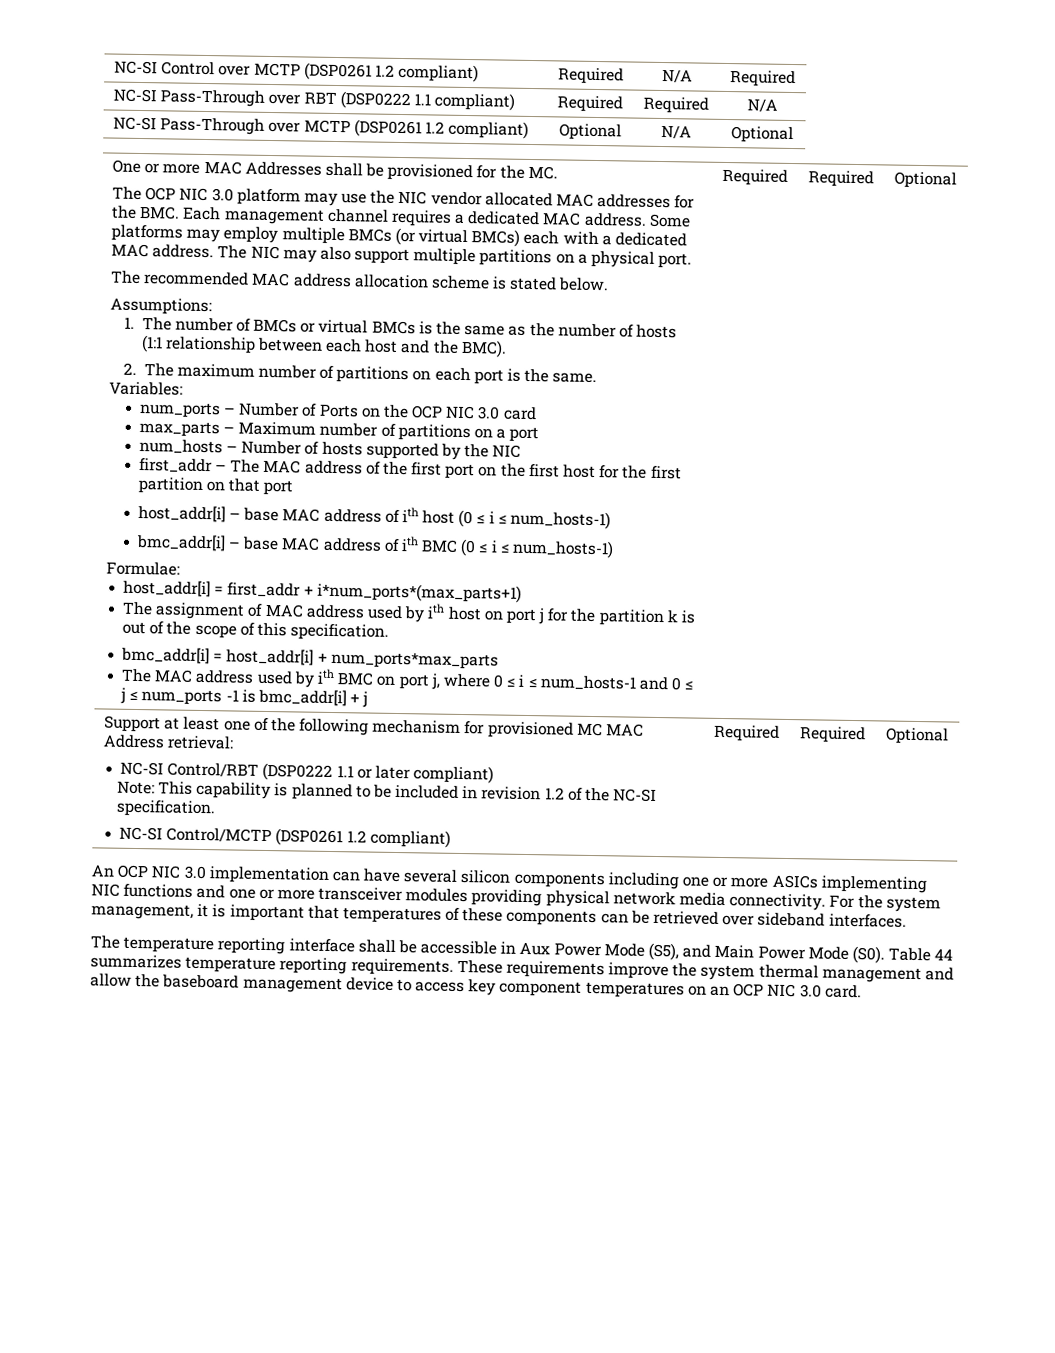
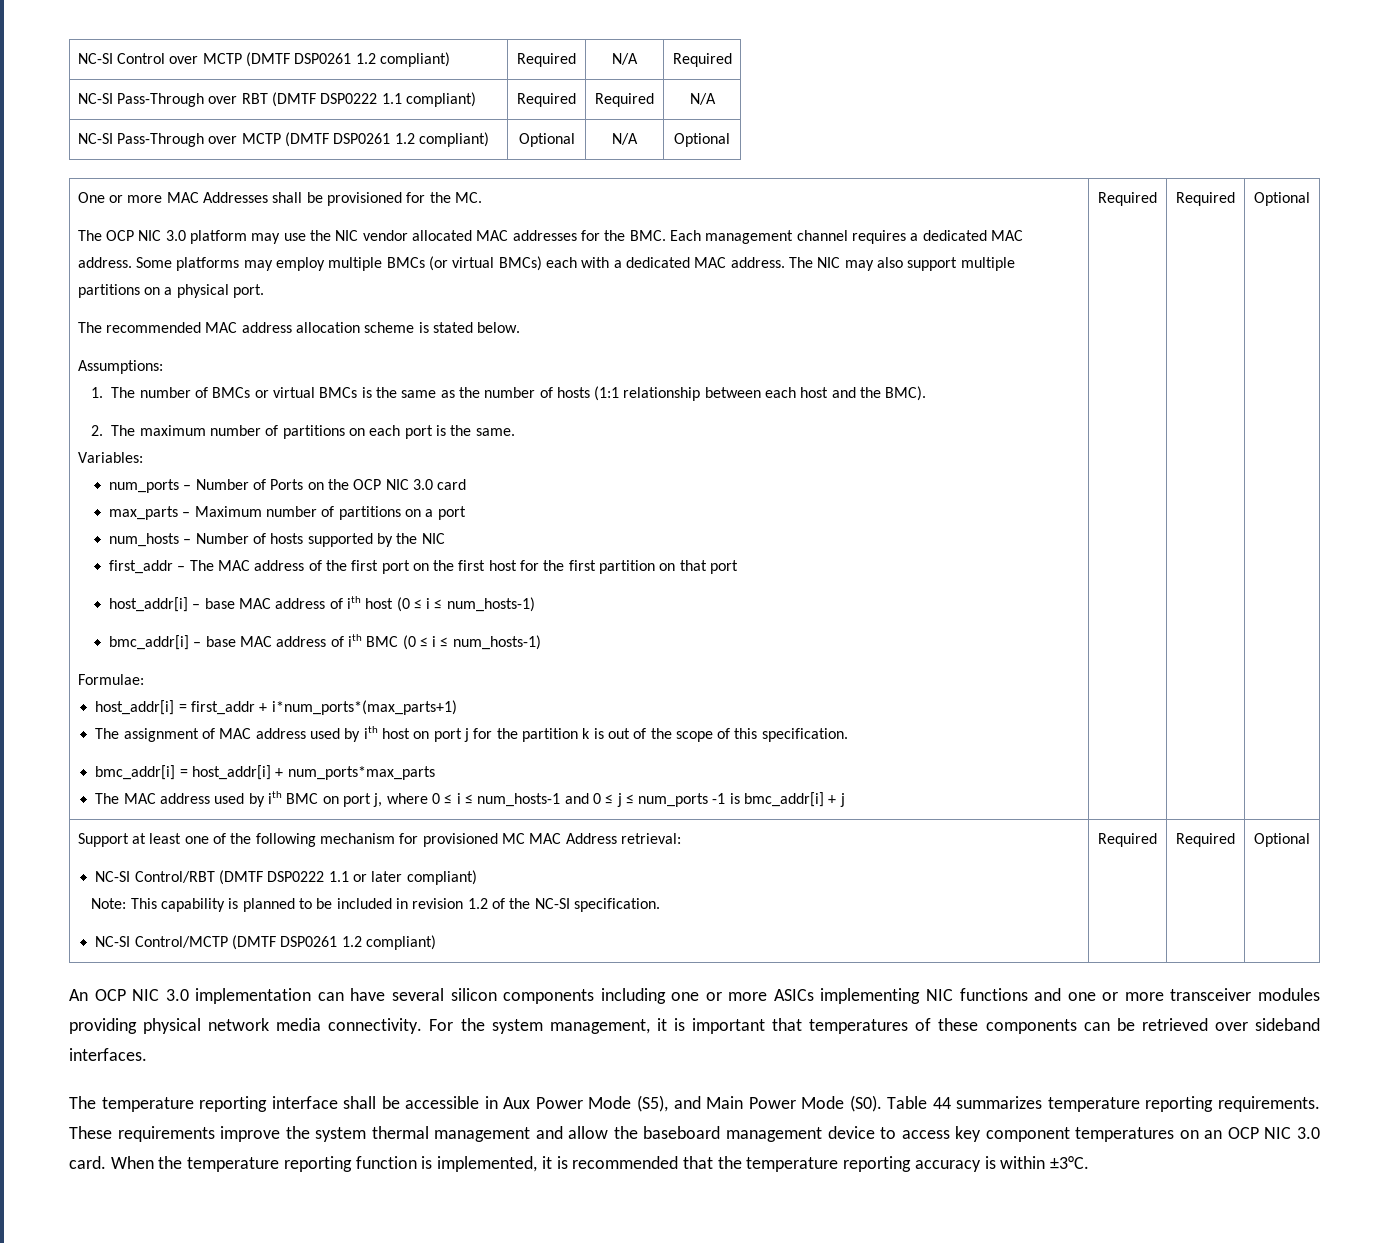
- NC-SI Control over MCTP (DSP0261 1.2 compliant) | Required | N/A | Required
+ NC-SI Control over MCTP (DMTF DSP0261 1.2 compliant) | Required | N/A | Required
- NC-SI Pass-Through over RBT (DSP0222 1.1 compliant) | Required | Required | N/A
+ NC-SI Pass-Through over RBT (DMTF DSP0222 1.1 compliant) | Required | Required | N/A
- NC-SI Pass-Through over MCTP (DSP0261 1.2 compliant) | Optional | N/A | Optional
+ NC-SI Pass-Through over MCTP (DMTF DSP0261 1.2 compliant) | Optional | N/A | Optional
- NC-SI Control/RBT (DSP0222 1.1 or later compliant)
+ NC-SI Control/RBT (DMTF DSP0222 1.1 or later compliant)
- NC-SI Control/MCTP (DSP0261 1.2 compliant)
+ NC-SI Control/MCTP (DMTF DSP0261 1.2 compliant)
+ When the temperature reporting function is implemented, it is recommended that the temperature reporting accuracy is within ±3°C.

